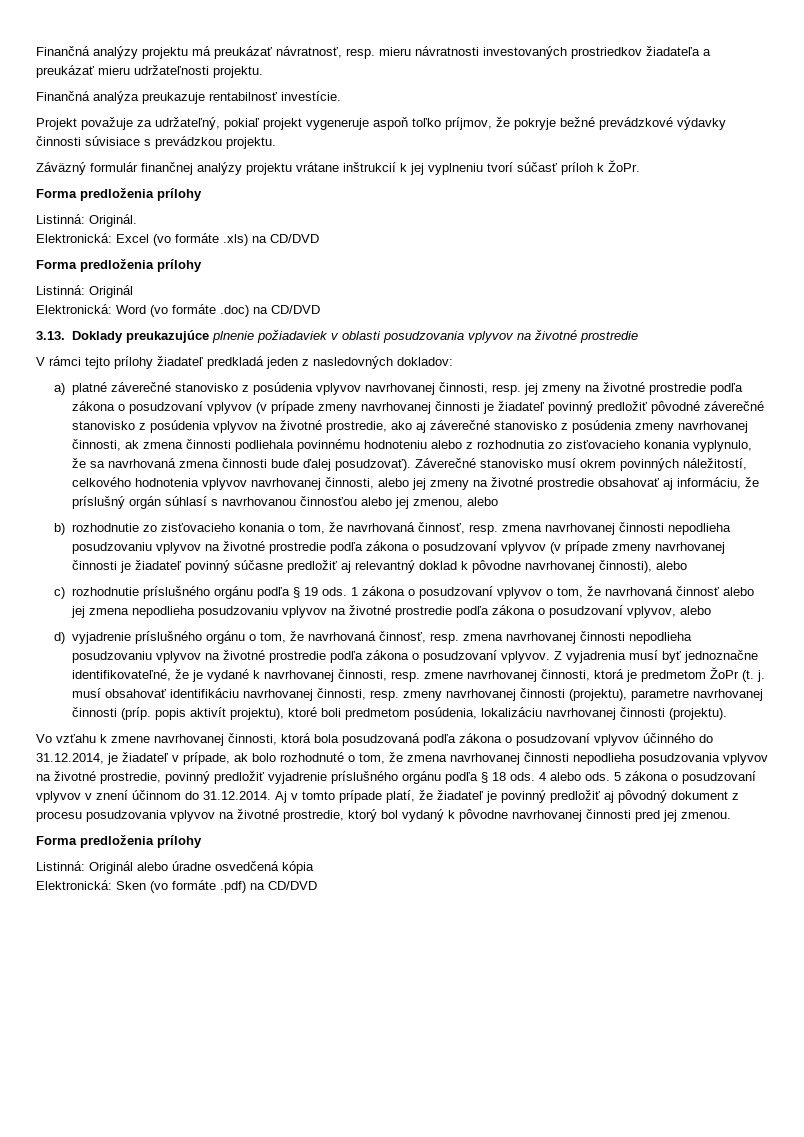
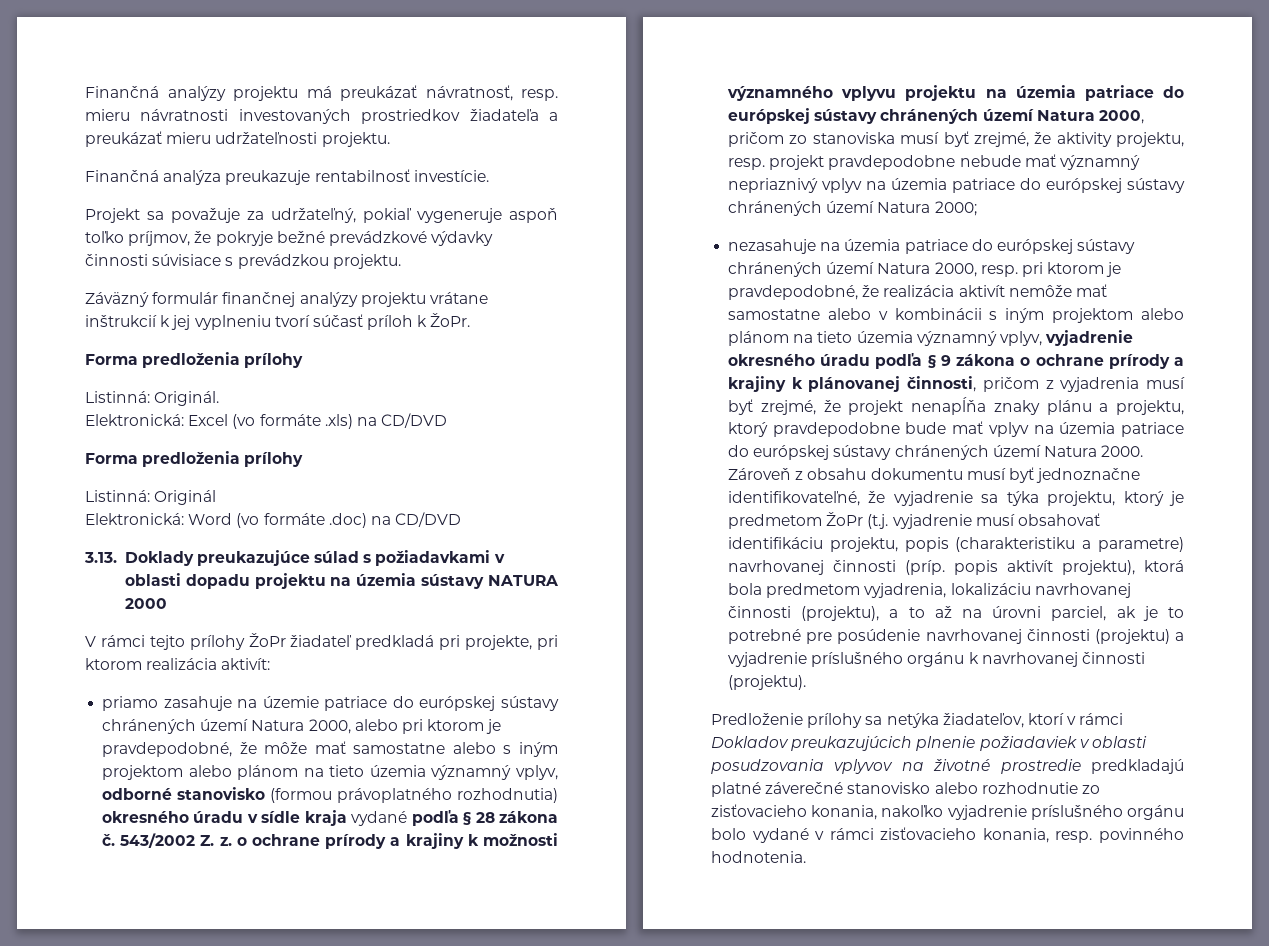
- Projekt považuje za udržateľný, pokiaľ projekt vygeneruje aspoň toľko príjmov, že pokryje bežné prevádzkové výdavky činnosti súvisiace s prevádzkou projektu.
+ Projekt sa považuje za udržateľný, pokiaľ vygeneruje aspoň toľko príjmov, že pokryje bežné prevádzkové výdavky činnosti súvisiace s prevádzkou projektu.
- 3.13. Doklady preukazujúce plnenie požiadaviek v oblasti posudzovania vplyvov na životné prostredie
- V rámci tejto prílohy žiadateľ predkladá jeden z nasledovných dokladov:
- a) platné záverečné stanovisko z posúdenia vplyvov navrhovanej činnosti, resp. jej zmeny na životné prostredie podľa zákona o posudzovaní vplyvov (v prípade zmeny navrhovanej činnosti je žiadateľ povinný predložiť pôvodné záverečné stanovisko z posúdenia vplyvov na životné prostredie, ako aj záverečné stanovisko z posúdenia zmeny navrhovanej činnosti, ak zmena činnosti podliehala povinnému hodnoteniu alebo z rozhodnutia zo zisťovacieho konania vyplynulo, že sa navrhovaná zmena činnosti bude ďalej posudzovať). Záverečné stanovisko musí okrem povinných náležitostí, celkového hodnotenia vplyvov navrhovanej činnosti, alebo jej zmeny na životné prostredie obsahovať aj informáciu, že príslušný orgán súhlasí s navrhovanou činnosťou alebo jej zmenou, alebo
- b) rozhodnutie zo zisťovacieho konania o tom, že navrhovaná činnosť, resp. zmena navrhovanej činnosti nepodlieha posudzovaniu vplyvov na životné prostredie podľa zákona o posudzovaní vplyvov (v prípade zmeny navrhovanej činnosti je žiadateľ povinný súčasne predložiť aj relevantný doklad k pôvodne navrhovanej činnosti), alebo
- c) rozhodnutie príslušného orgánu podľa § 19 ods. 1 zákona o posudzovaní vplyvov o tom, že navrhovaná činnosť alebo jej zmena nepodlieha posudzovaniu vplyvov na životné prostredie podľa zákona o posudzovaní vplyvov, alebo
- d) vyjadrenie príslušného orgánu o tom, že navrhovaná činnosť, resp. zmena navrhovanej činnosti nepodlieha posudzovaniu vplyvov na životné prostredie podľa zákona o posudzovaní vplyvov. Z vyjadrenia musí byť jednoznačne identifikovateľné, že je vydané k navrhovanej činnosti, resp. zmene navrhovanej činnosti, ktorá je predmetom ŽoPr (t. j. musí obsahovať identifikáciu navrhovanej činnosti, resp. zmeny navrhovanej činnosti (projektu), parametre navrhovanej činnosti (príp. popis aktivít projektu), ktoré boli predmetom posúdenia, lokalizáciu navrhovanej činnosti (projektu).
- Vo vzťahu k zmene navrhovanej činnosti, ktorá bola posudzovaná podľa zákona o posudzovaní vplyvov účinného do 31.12.2014, je žiadateľ v prípade, ak bolo rozhodnuté o tom, že zmena navrhovanej činnosti nepodlieha posudzovania vplyvov na životné prostredie, povinný predložiť vyjadrenie príslušného orgánu podľa § 18 ods. 4 alebo ods. 5 zákona o posudzovaní vplyvov v znení účinnom do 31.12.2014. Aj v tomto prípade platí, že žiadateľ je povinný predložiť aj pôvodný dokument z procesu posudzovania vplyvov na životné prostredie, ktorý bol vydaný k pôvodne navrhovanej činnosti pred jej zmenou.
- Forma predloženia prílohy
- Listinná: Originál alebo úradne osvedčená kópia
- Elektronická: Sken (vo formáte .pdf) na CD/DVD
+ 3.13. Doklady preukazujúce súlad s požiadavkami v oblasti dopadu projektu na územia sústavy NATURA 2000
+ V rámci tejto prílohy ŽoPr žiadateľ predkladá pri projekte, pri ktorom realizácia aktivít:
+ priamo zasahuje na územie patriace do európskej sústavy chránených území Natura 2000, alebo pri ktorom je pravdepodobné, že môže mať samostatne alebo s iným projektom alebo plánom na tieto územia významný vplyv, odborné stanovisko (formou právoplatného rozhodnutia) okresného úradu v sídle kraja vydané podľa § 28 zákona č. 543/2002 Z. z. o ochrane prírody a krajiny k možnosti významného vplyvu projektu na územia patriace do európskej sústavy chránených území Natura 2000, pričom zo stanoviska musí byť zrejmé, že aktivity projektu, resp. projekt pravdepodobne nebude mať významný nepriaznivý vplyv na územia patriace do európskej sústavy chránených území Natura 2000;
+ nezasahuje na územia patriace do európskej sústavy chránených území Natura 2000, resp. pri ktorom je pravdepodobné, že realizácia aktivít nemôže mať samostatne alebo v kombinácii s iným projektom alebo plánom na tieto územia významný vplyv, vyjadrenie okresného úradu podľa § 9 zákona o ochrane prírody a krajiny k plánovanej činnosti, pričom z vyjadrenia musí byť zrejmé, že projekt nenapĺňa znaky plánu a projektu, ktorý pravdepodobne bude mať vplyv na územia patriace do európskej sústavy chránených území Natura 2000. Zároveň z obsahu dokumentu musí byť jednoznačne identifikovateľné, že vyjadrenie sa týka projektu, ktorý je predmetom ŽoPr (t.j. vyjadrenie musí obsahovať identifikáciu projektu, popis (charakteristiku a parametre) navrhovanej činnosti (príp. popis aktivít projektu), ktorá bola predmetom vyjadrenia, lokalizáciu navrhovanej činnosti (projektu), a to až na úrovni parciel, ak je to potrebné pre posúdenie navrhovanej činnosti (projektu) a vyjadrenie príslušného orgánu k navrhovanej činnosti (projektu).
+ Predloženie prílohy sa netýka žiadateľov, ktorí v rámci Dokladov preukazujúcich plnenie požiadaviek v oblasti posudzovania vplyvov na životné prostredie predkladajú platné záverečné stanovisko alebo rozhodnutie zo zisťovacieho konania, nakoľko vyjadrenie príslušného orgánu bolo vydané v rámci zisťovacieho konania, resp. povinného hodnotenia.

